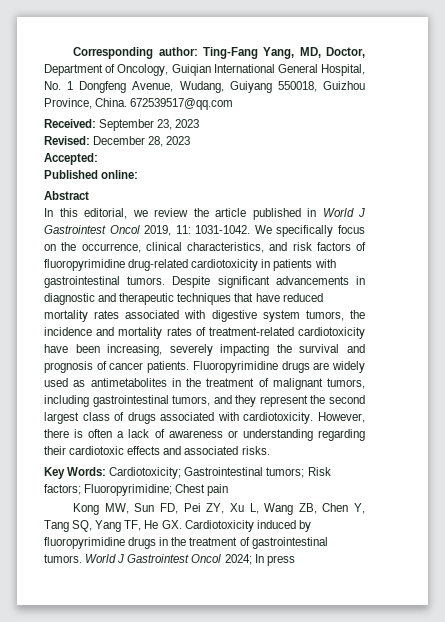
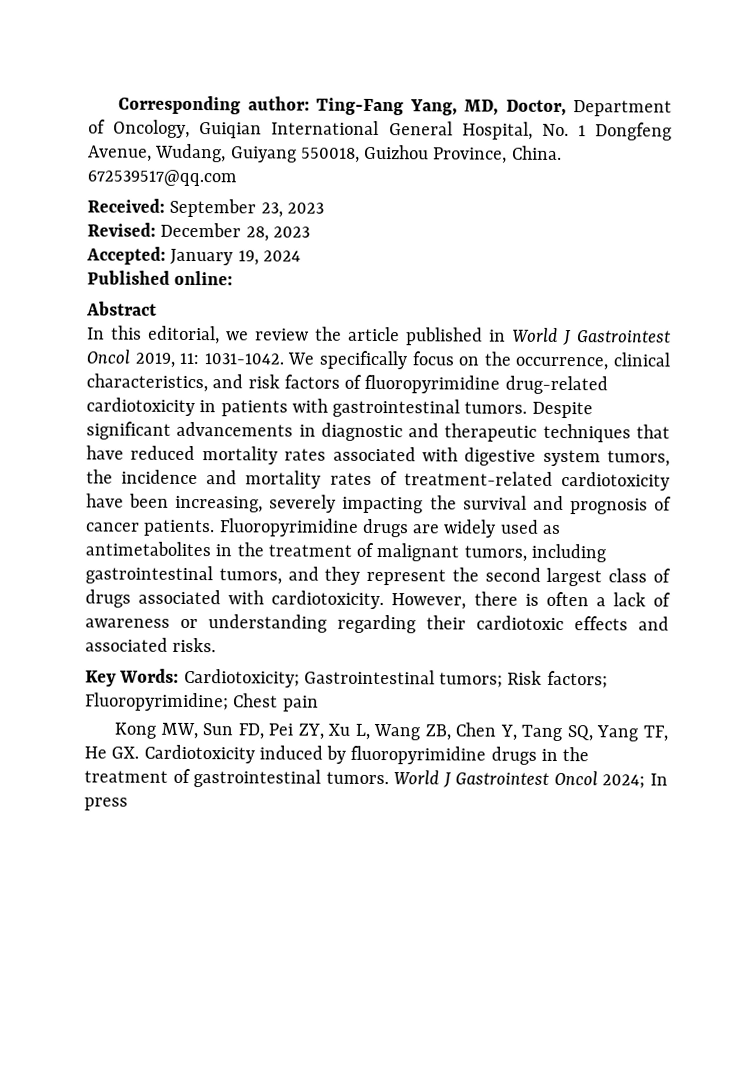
- Accepted:
+ Accepted: January 19, 2024

